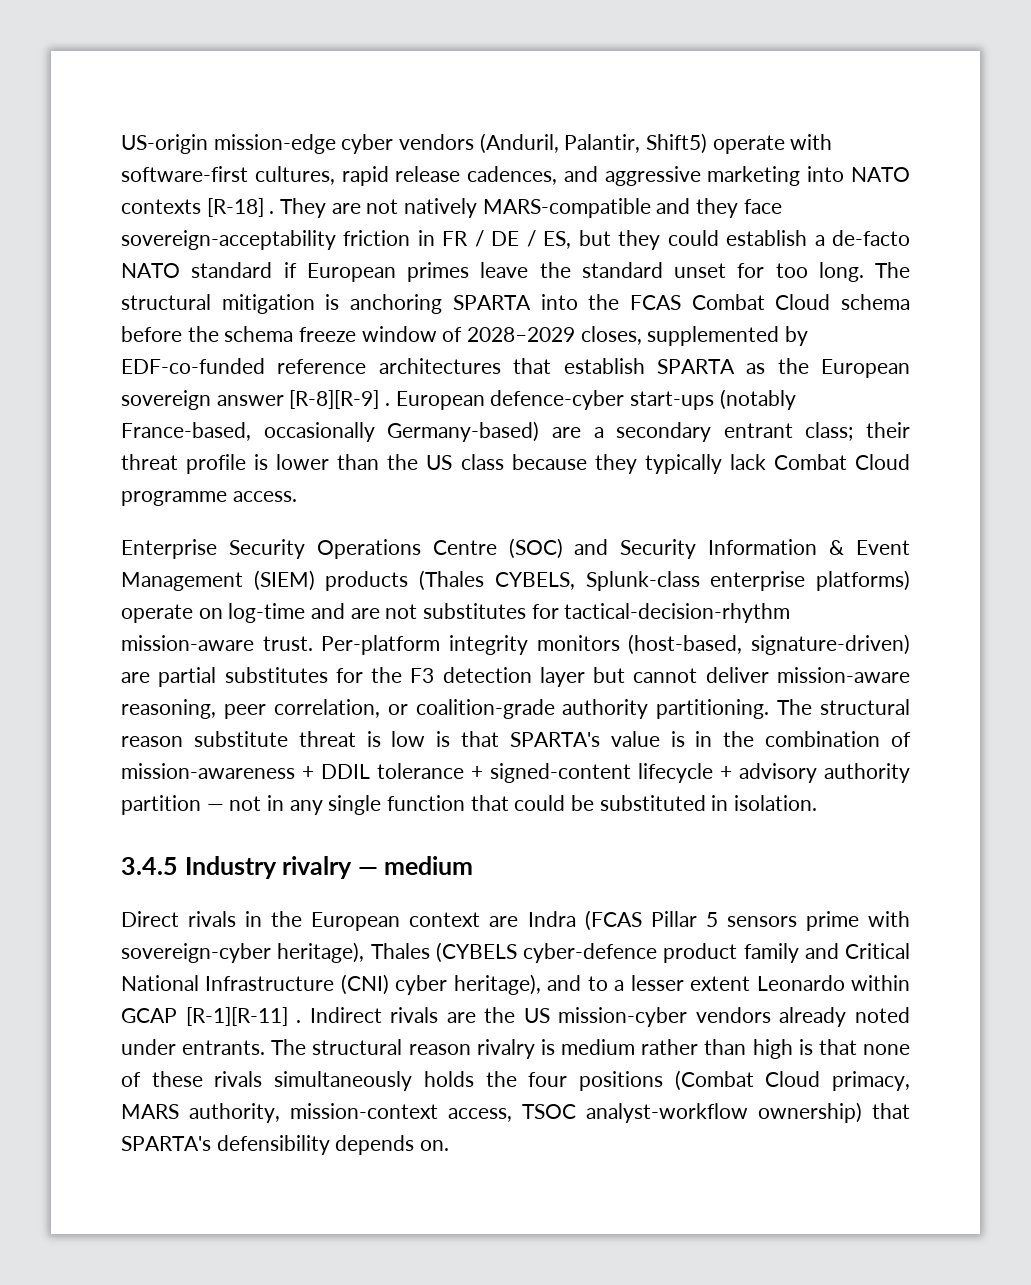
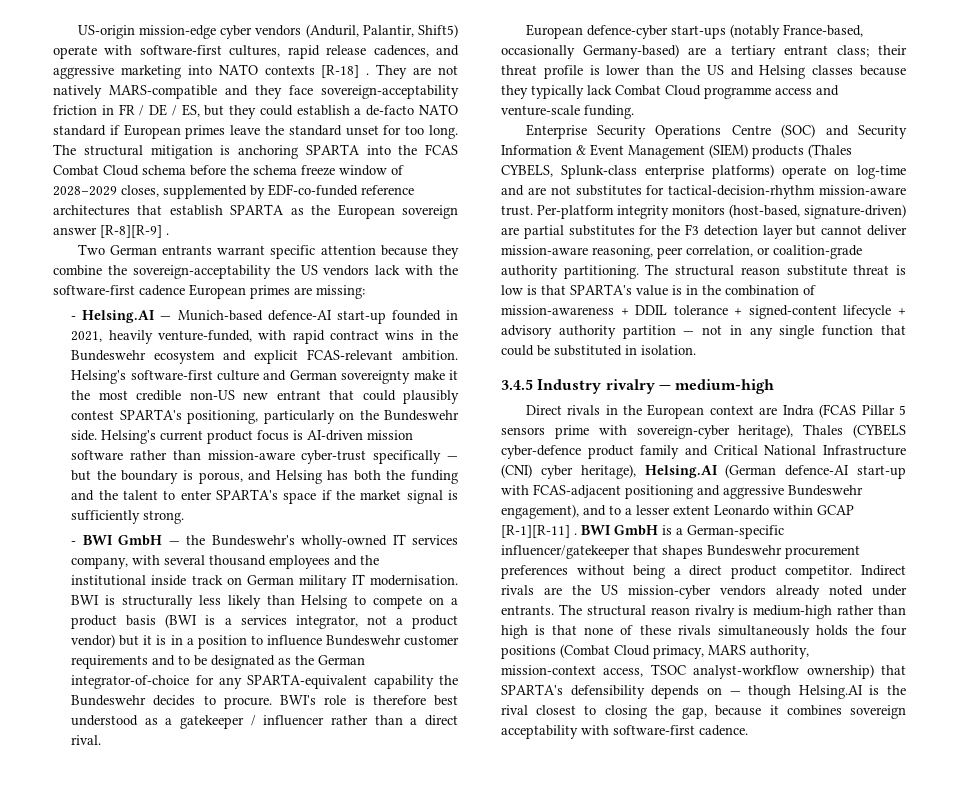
- The structural mitigation is anchoring SPARTA into the FCAS Combat Cloud schema before the schema freeze window of 2028–2029 closes, supplemented by EDF-co-funded reference architectures that establish SPARTA as the European sovereign answer [R-8][R-9] . European defence-cyber start-ups (notably France-based, occasionally Germany-based) are a secondary entrant class;
+ The structural mitigation is anchoring SPARTA into the FCAS Combat Cloud schema before the schema freeze window of 2028–2029 closes, supplemented by EDF-co-funded reference architectures that establish SPARTA as the European sovereign answer [R-8][R-9] .
+ Two German entrants warrant specific attention because they combine the sovereign-acceptability the US vendors lack with the software-first cadence European primes are missing:
+ - Helsing.AI — Munich-based defence-AI start-up founded in 2021, heavily venture-funded, with rapid contract wins in the Bundeswehr ecosystem and explicit FCAS-relevant ambition. Helsing's software-first culture and German sovereignty make it the most credible non-US new entrant that could plausibly contest SPARTA's positioning, particularly on the Bundeswehr side. Helsing's current product focus is AI-driven mission software rather than mission-aware cyber-trust specifically — but the boundary is porous, and Helsing has both the funding and the talent to enter SPARTA's space if the market signal is sufficiently strong.
+ - BWI GmbH — the Bundeswehr's wholly-owned IT services company, with several thousand employees and the institutional inside track on German military IT modernisation. BWI is structurally less likely than Helsing to compete on a product basis (BWI is a services integrator, not a product vendor) but it is in a position to influence Bundeswehr customer requirements and to be designated as the German integrator-of-choice for any SPARTA-equivalent capability the Bundeswehr decides to procure. BWI's role is therefore best understood as a gatekeeper / influencer rather than a direct rival.
+ European defence-cyber start-ups (notably France-based, occasionally Germany-based) are a tertiary entrant class;
- their threat profile is lower than the US class because they typically lack Combat Cloud programme access.
+ their threat profile is lower than the US and Helsing classes because they typically lack Combat Cloud programme access and venture-scale funding.
- 3.4.5 Industry rivalry — medium
+ 3.4.5 Industry rivalry — medium-high
- Direct rivals in the European context are Indra (FCAS Pillar 5 sensors prime with sovereign-cyber heritage), Thales (CYBELS cyber-defence product family and Critical National Infrastructure (CNI) cyber heritage), and to a lesser extent Leonardo within GCAP [R-1][R-11] .
+ Direct rivals in the European context are Indra (FCAS Pillar 5 sensors prime with sovereign-cyber heritage), Thales (CYBELS cyber-defence product family and Critical National Infrastructure (CNI) cyber heritage), Helsing.AI (German defence-AI start-up with FCAS-adjacent positioning and aggressive Bundeswehr engagement), and to a lesser extent Leonardo within GCAP [R-1][R-11] .
+ BWI GmbH is a German-specific influencer/gatekeeper that shapes Bundeswehr procurement preferences without being a direct product competitor.
- The structural reason rivalry is medium rather than high is that none of these rivals simultaneously holds the four positions (Combat Cloud primacy, MARS authority, mission-context access, TSOC analyst-workflow ownership) that SPARTA's defensibility depends on.
+ The structural reason rivalry is medium-high rather than high is that none of these rivals simultaneously holds the four positions (Combat Cloud primacy, MARS authority, mission-context access, TSOC analyst-workflow ownership) that SPARTA's defensibility depends on — though Helsing.AI is the rival closest to closing the gap, because it combines sovereign acceptability with software-first cadence.

